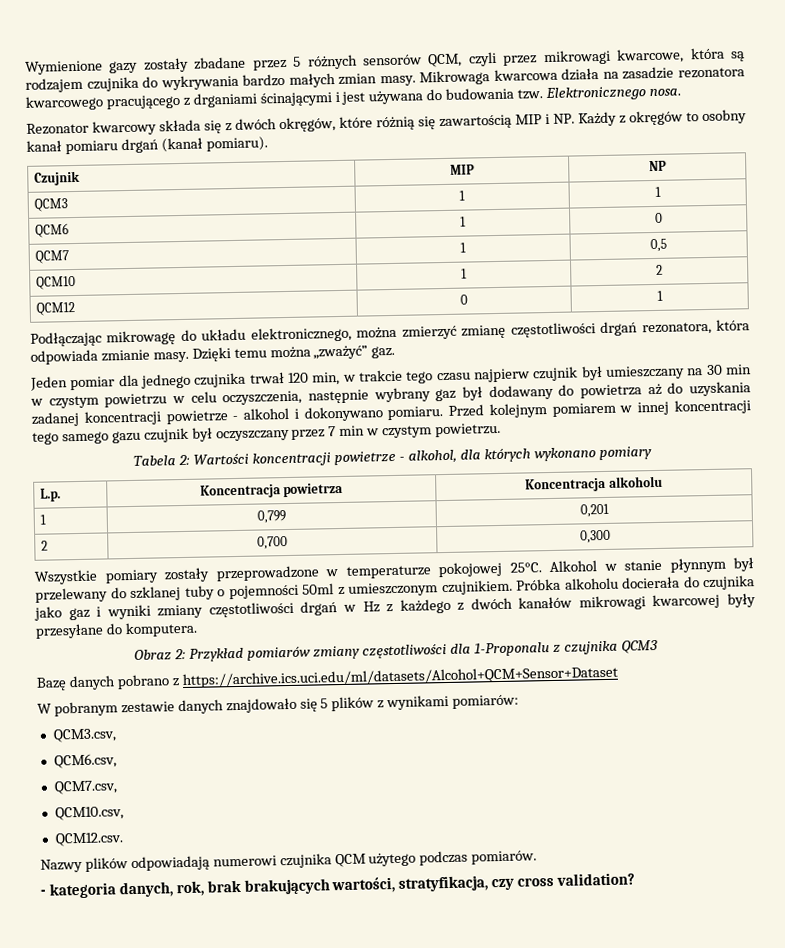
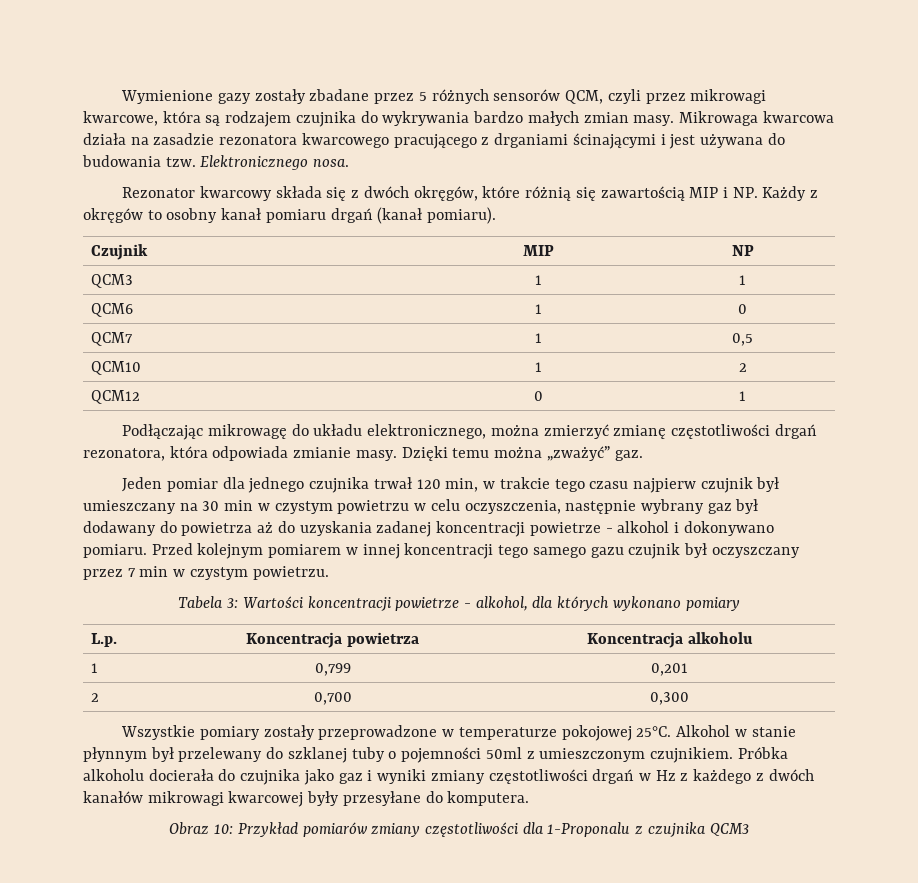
- Tabela 2: Wartości koncentracji powietrze - alkohol, dla których wykonano pomiary
+ Tabela 3: Wartości koncentracji powietrze - alkohol, dla których wykonano pomiary
- Obraz 2: Przykład pomiarów zmiany częstotliwości dla 1-Proponalu z czujnika QCM3
+ Obraz 10: Przykład pomiarów zmiany częstotliwości dla 1-Proponalu z czujnika QCM3
- Bazę danych pobrano z https://archive.ics.uci.edu/ml/datasets/Alcohol+QCM+Sensor+Dataset
- W pobranym zestawie danych znajdowało się 5 plików z wynikami pomiarów:
- QCM3.csv,
- QCM6.csv,
- QCM7.csv,
- QCM10.csv,
- QCM12.csv.
- Nazwy plików odpowiadają numerowi czujnika QCM użytego podczas pomiarów.
- - kategoria danych, rok, brak brakujących wartości, stratyfikacja, czy cross validation?

